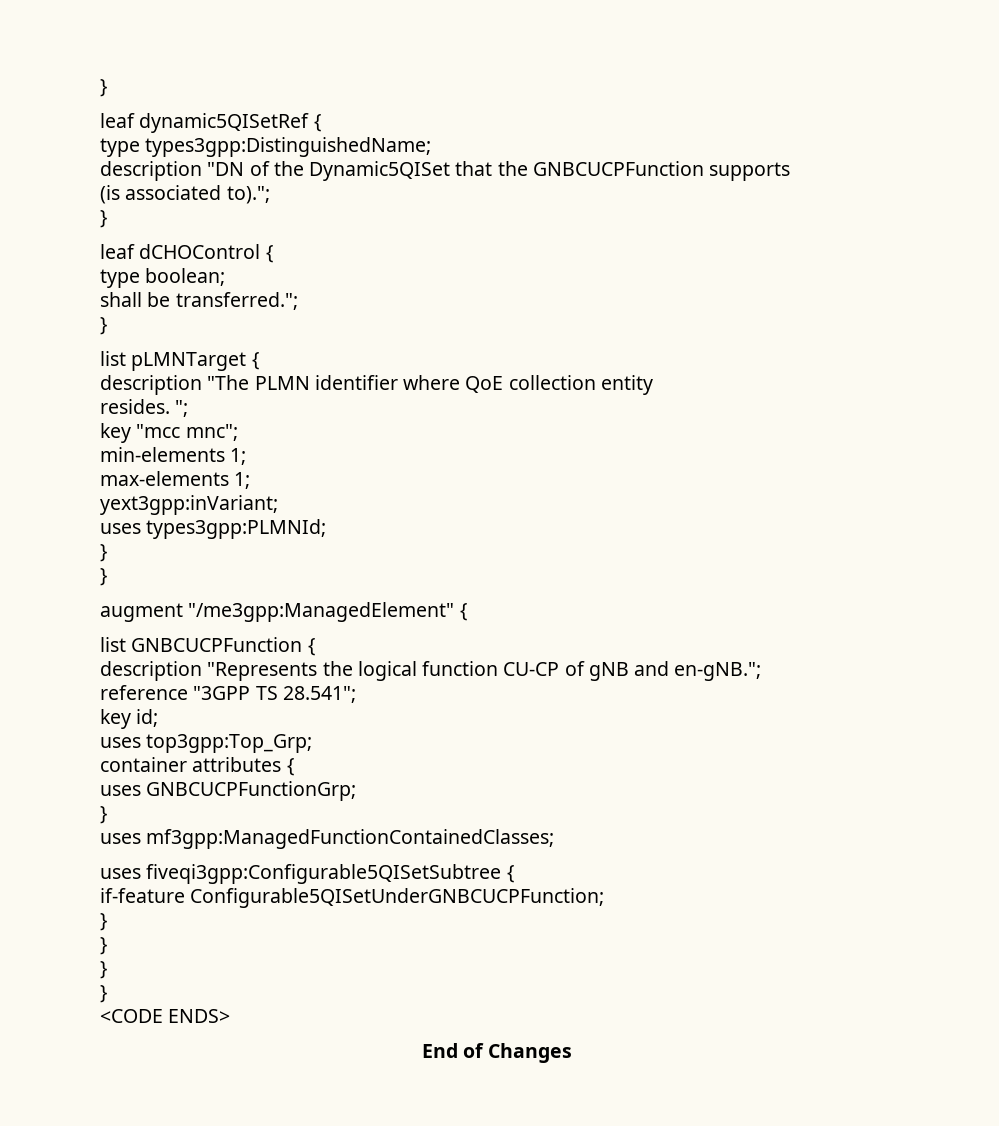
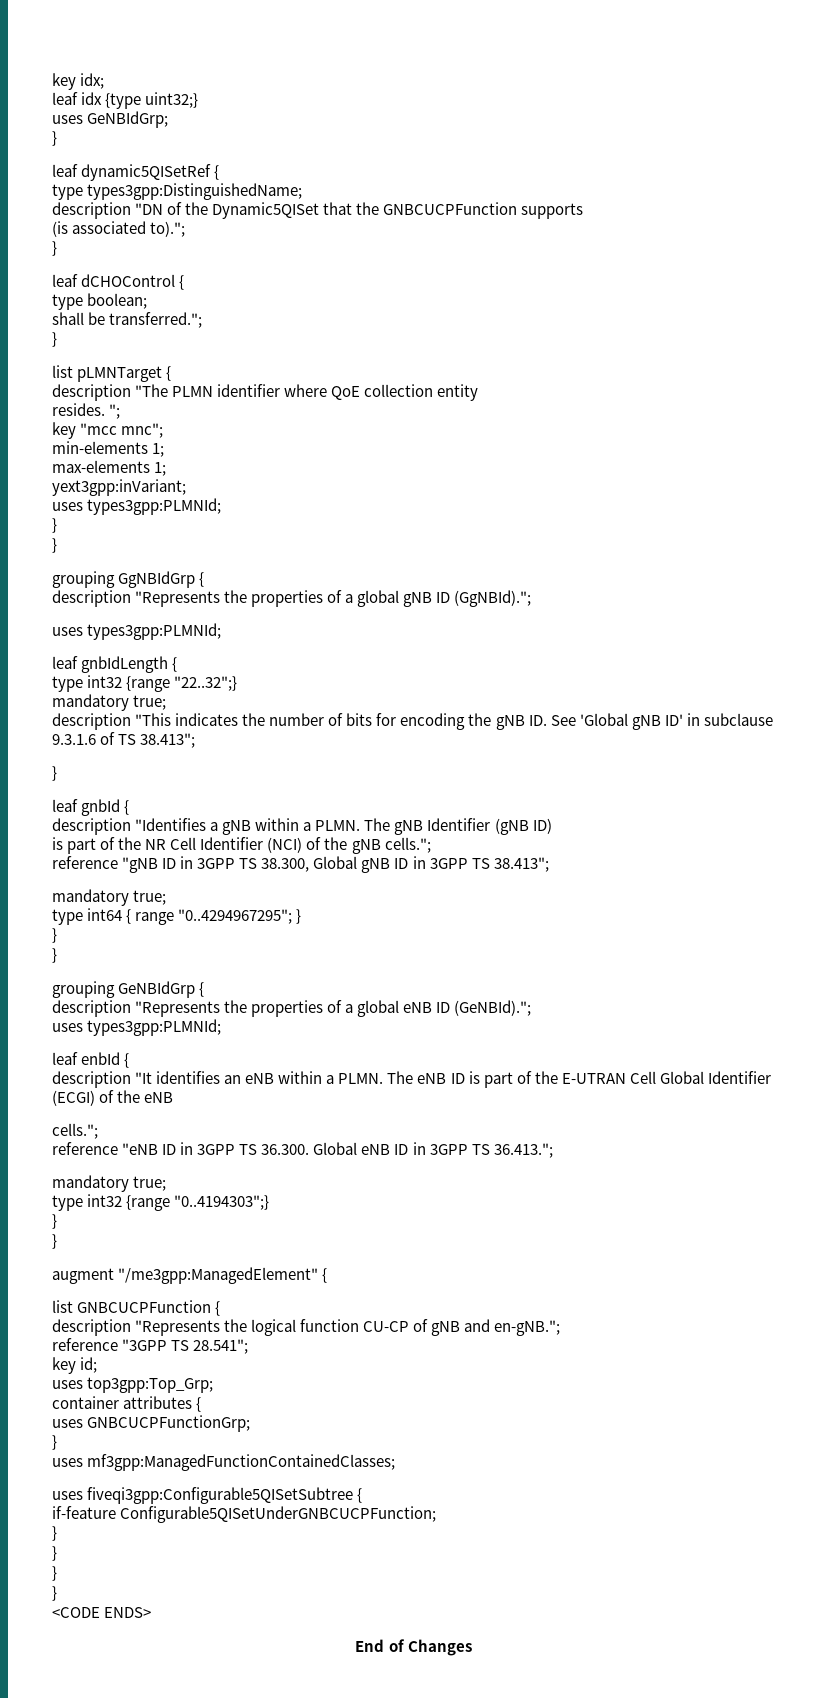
+ key idx;
+ leaf idx {type uint32;}
+ uses GeNBIdGrp;
+ grouping GgNBIdGrp {
+ description "Represents the properties of a global gNB ID (GgNBId).";
+ uses types3gpp:PLMNId;
+ leaf gnbIdLength {
+ type int32 {range "22..32";}
+ mandatory true;
+ description "This indicates the number of bits for encoding the gNB ID. See 'Global gNB ID' in subclause 9.3.1.6 of TS 38.413";
+ }
+ leaf gnbId {
+ description "Identifies a gNB within a PLMN. The gNB Identifier (gNB ID)
+ is part of the NR Cell Identifier (NCI) of the gNB cells.";
+ reference "gNB ID in 3GPP TS 38.300, Global gNB ID in 3GPP TS 38.413";
+ mandatory true;
+ type int64 { range "0..4294967295"; }
+ }
+ }
+ grouping GeNBIdGrp {
+ description "Represents the properties of a global eNB ID (GeNBId).";
+ uses types3gpp:PLMNId;
+ leaf enbId {
+ description "It identifies an eNB within a PLMN. The eNB ID is part of the E-UTRAN Cell Global Identifier (ECGI) of the eNB
+ cells.";
+ reference "eNB ID in 3GPP TS 36.300. Global eNB ID in 3GPP TS 36.413.";
+ mandatory true;
+ type int32 {range "0..4194303";}
+ }
+ }

